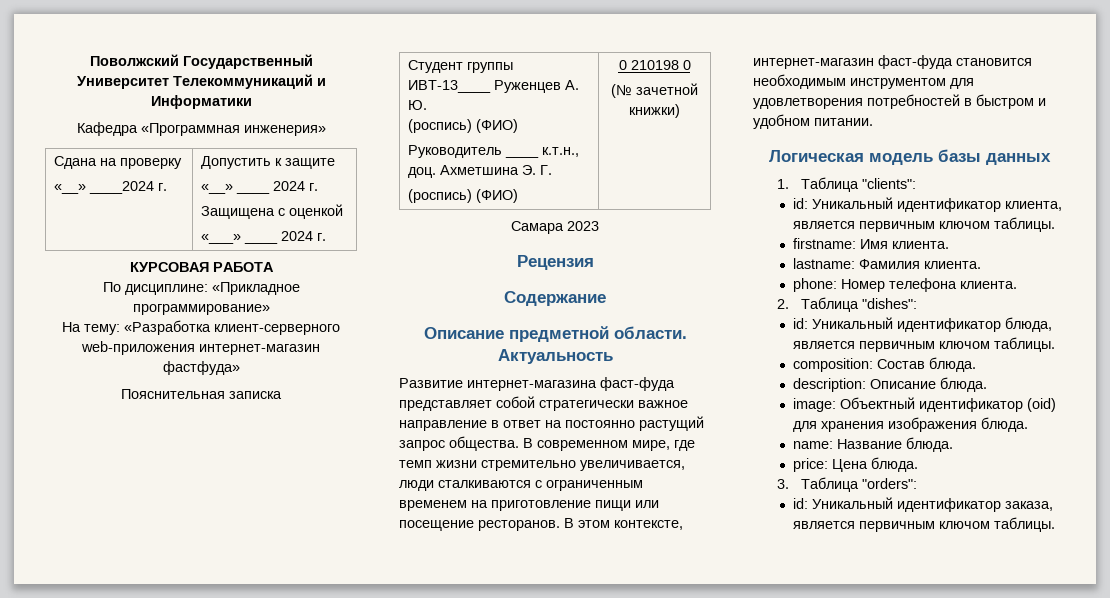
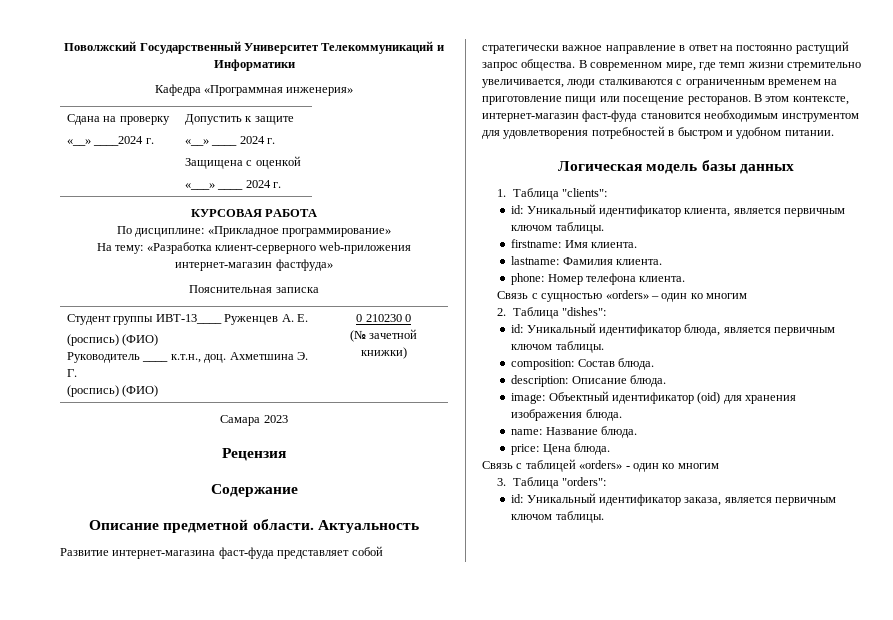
- Студент группы ИВТ-13____ Руженцев А. Ю.
+ Студент группы ИВТ-13____ Руженцев А. Е.
  (роспись) (ФИО)
  Руководитель ____ к.т.н., доц. Ахметшина Э. Г.
- (роспись) (ФИО) | 0 210198 0
+ (роспись) (ФИО) | 0 210230 0
+ Связь с сущностью «orders» – один ко многим
+ Связь с таблицей «orders» - один ко многим

